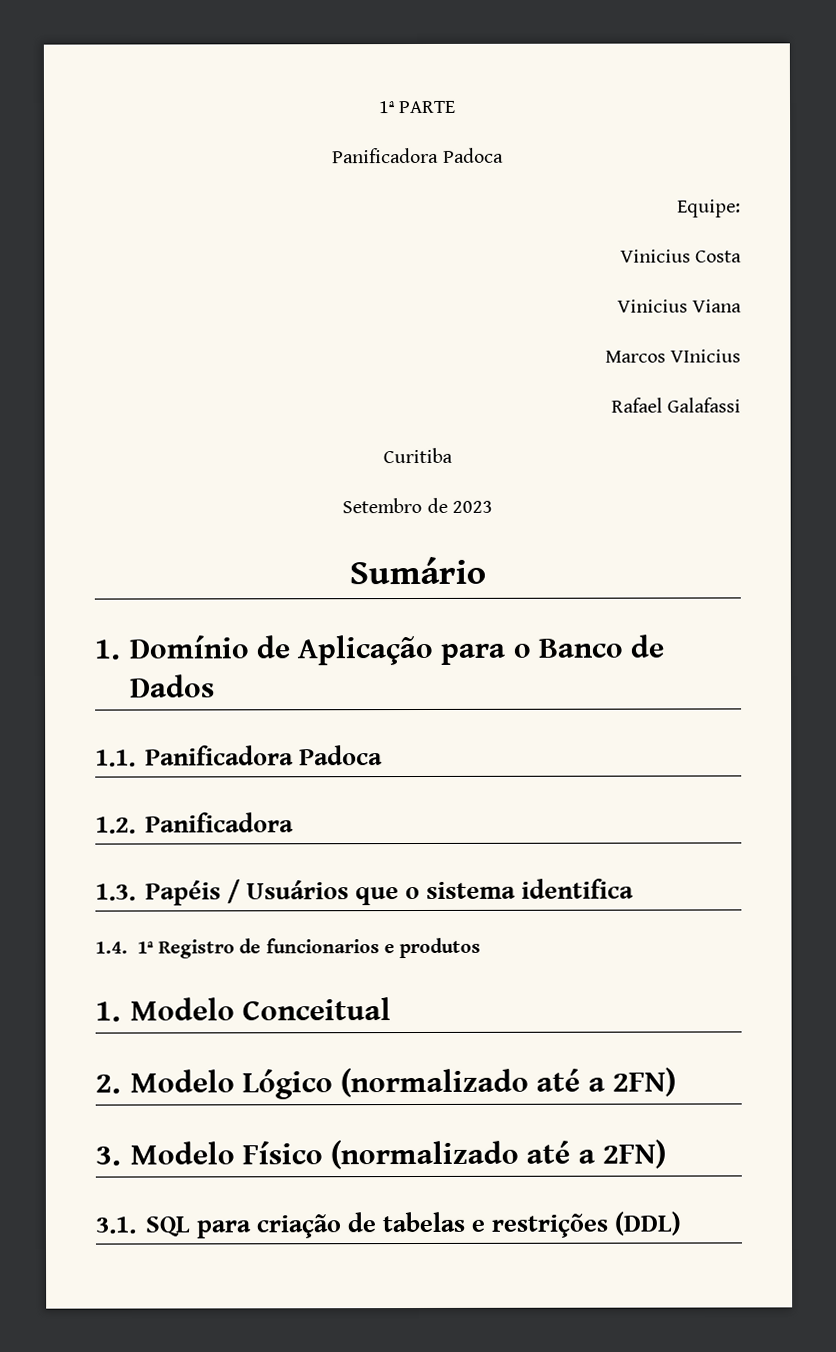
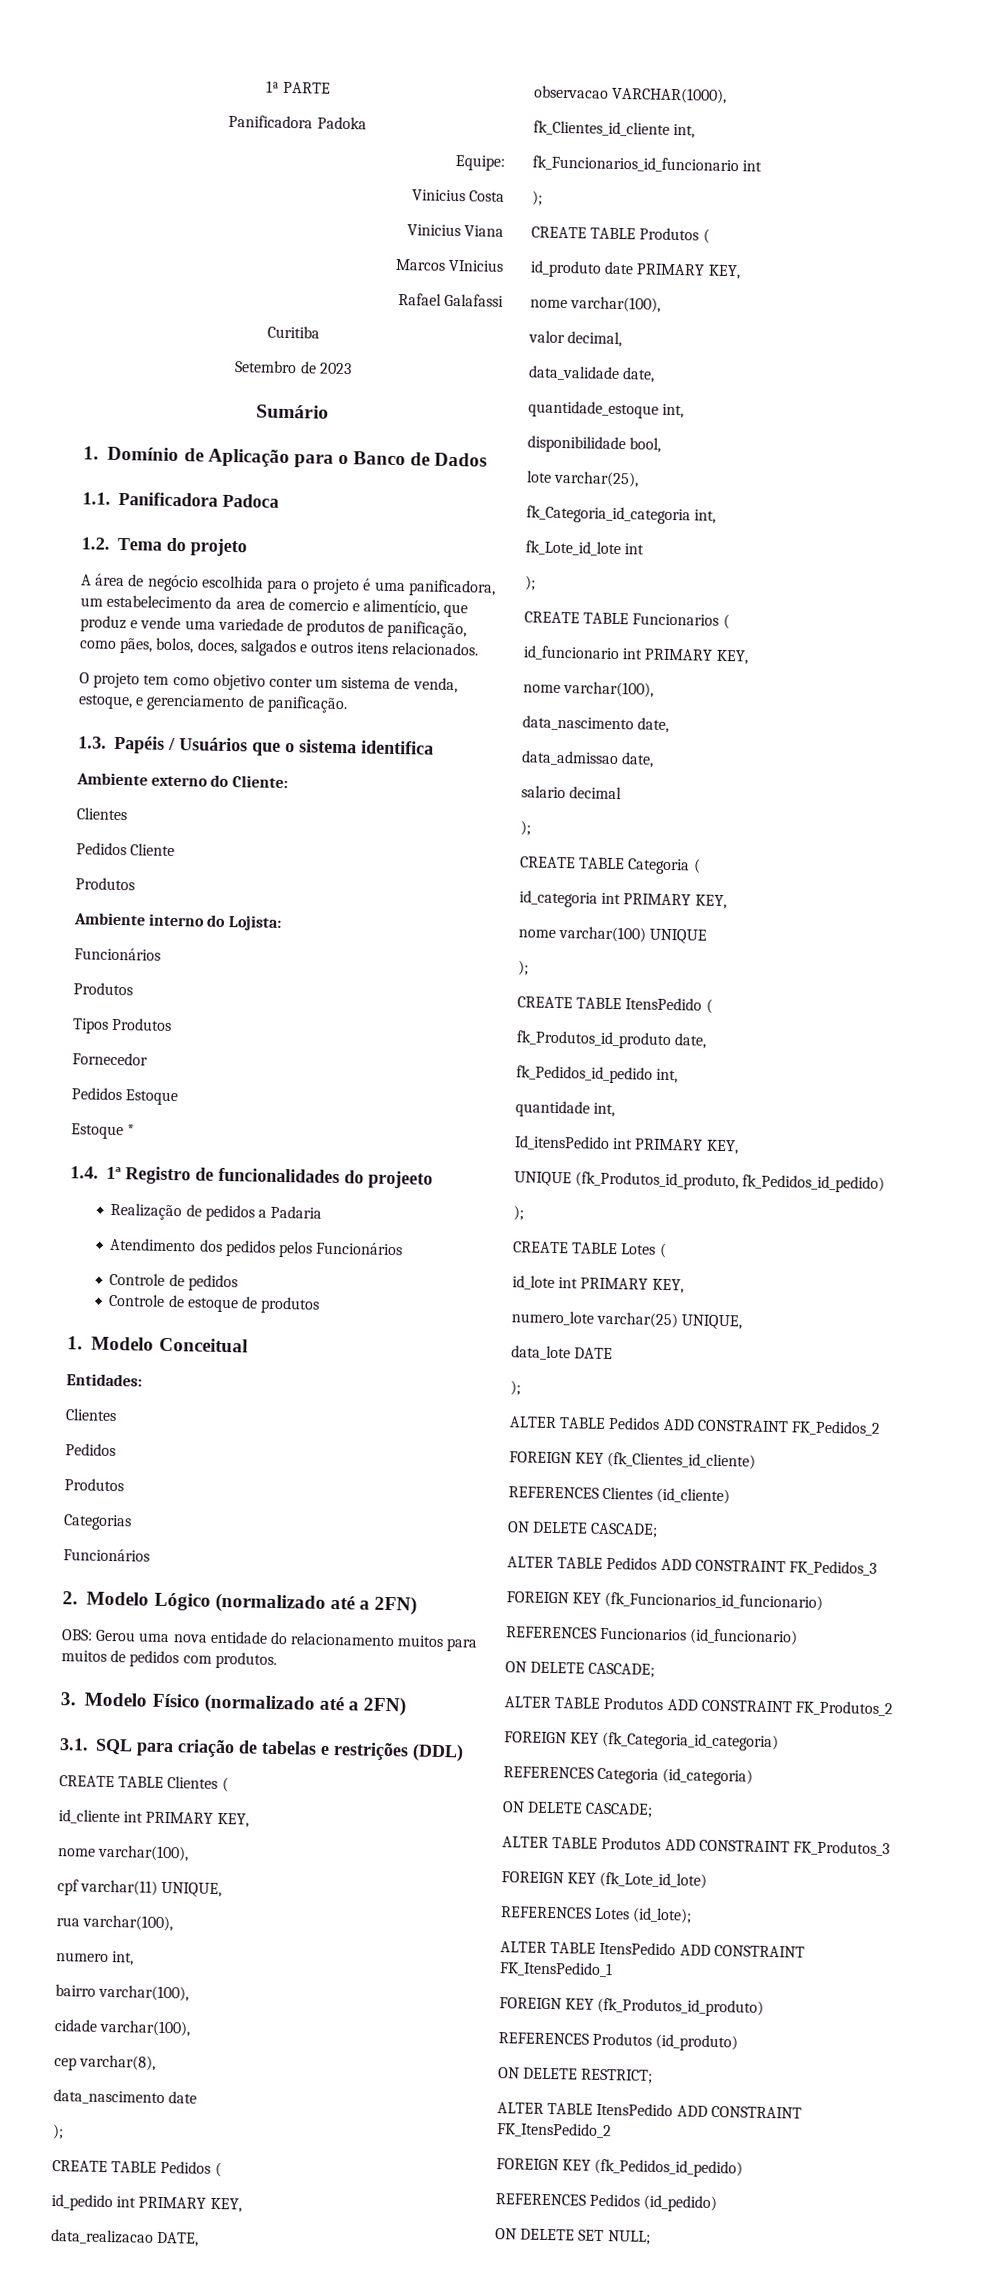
  1ª PARTE
- Panificadora Padoca
+ Panificadora Padoka
- 1.2. Panificadora
+ 1.2. Tema do projeto
+ A área de negócio escolhida para o projeto é uma panificadora, um estabelecimento da area de comercio e alimentício, que produz e vende uma variedade de produtos de panificação, como pães, bolos, doces, salgados e outros itens relacionados.
+ O projeto tem como objetivo conter um sistema de venda, estoque, e gerenciamento de panificação.
- 1.4. 1ª Registro de funcionarios e produtos
+ Ambiente externo do Cliente:
+ Clientes
+ Pedidos Cliente
+ Produtos
+ Ambiente interno do Lojista:
+ Funcionários
+ Produtos
+ Tipos Produtos
+ Fornecedor
+ Pedidos Estoque
+ Estoque *
+ 1.4. 1ª Registro de funcionalidades do projeeto
+ Realização de pedidos a Padaria
+ Atendimento dos pedidos pelos Funcionários
+ Controle de pedidos
+ Controle de estoque de produtos
  1. Modelo Conceitual
+ Entidades:
+ Clientes
+ Pedidos
+ Produtos
+ Categorias
+ Funcionários
+ OBS: Gerou uma nova entidade do relacionamento muitos para muitos de pedidos com produtos.
+ CREATE TABLE Clientes (
+ id_cliente int PRIMARY KEY,
+ nome varchar(100),
+ cpf varchar(11) UNIQUE,
+ rua varchar(100),
+ numero int,
+ bairro varchar(100),
+ cidade varchar(100),
+ cep varchar(8),
+ data_nascimento date
+ );
+ CREATE TABLE Pedidos (
+ id_pedido int PRIMARY KEY,
+ data_realizacao DATE,
+ observacao VARCHAR(1000),
+ fk_Clientes_id_cliente int,
+ fk_Funcionarios_id_funcionario int
+ );
+ CREATE TABLE Produtos (
+ id_produto date PRIMARY KEY,
+ nome varchar(100),
+ valor decimal,
+ data_validade date,
+ quantidade_estoque int,
+ disponibilidade bool,
+ lote varchar(25),
+ fk_Categoria_id_categoria int,
+ fk_Lote_id_lote int
+ );
+ CREATE TABLE Funcionarios (
+ id_funcionario int PRIMARY KEY,
+ nome varchar(100),
+ data_nascimento date,
+ data_admissao date,
+ salario decimal
+ );
+ CREATE TABLE Categoria (
+ id_categoria int PRIMARY KEY,
+ nome varchar(100) UNIQUE
+ );
+ CREATE TABLE ItensPedido (
+ fk_Produtos_id_produto date,
+ fk_Pedidos_id_pedido int,
+ quantidade int,
+ Id_itensPedido int PRIMARY KEY,
+ UNIQUE (fk_Produtos_id_produto, fk_Pedidos_id_pedido)
+ );
+ CREATE TABLE Lotes (
+ id_lote int PRIMARY KEY,
+ numero_lote varchar(25) UNIQUE,
+ data_lote DATE
+ );
+ ALTER TABLE Pedidos ADD CONSTRAINT FK_Pedidos_2
+ FOREIGN KEY (fk_Clientes_id_cliente)
+ REFERENCES Clientes (id_cliente)
+ ON DELETE CASCADE;
+ ALTER TABLE Pedidos ADD CONSTRAINT FK_Pedidos_3
+ FOREIGN KEY (fk_Funcionarios_id_funcionario)
+ REFERENCES Funcionarios (id_funcionario)
+ ON DELETE CASCADE;
+ ALTER TABLE Produtos ADD CONSTRAINT FK_Produtos_2
+ FOREIGN KEY (fk_Categoria_id_categoria)
+ REFERENCES Categoria (id_categoria)
+ ON DELETE CASCADE;
+ ALTER TABLE Produtos ADD CONSTRAINT FK_Produtos_3
+ FOREIGN KEY (fk_Lote_id_lote)
+ REFERENCES Lotes (id_lote);
+ ALTER TABLE ItensPedido ADD CONSTRAINT FK_ItensPedido_1
+ FOREIGN KEY (fk_Produtos_id_produto)
+ REFERENCES Produtos (id_produto)
+ ON DELETE RESTRICT;
+ ALTER TABLE ItensPedido ADD CONSTRAINT FK_ItensPedido_2
+ FOREIGN KEY (fk_Pedidos_id_pedido)
+ REFERENCES Pedidos (id_pedido)
+ ON DELETE SET NULL;

